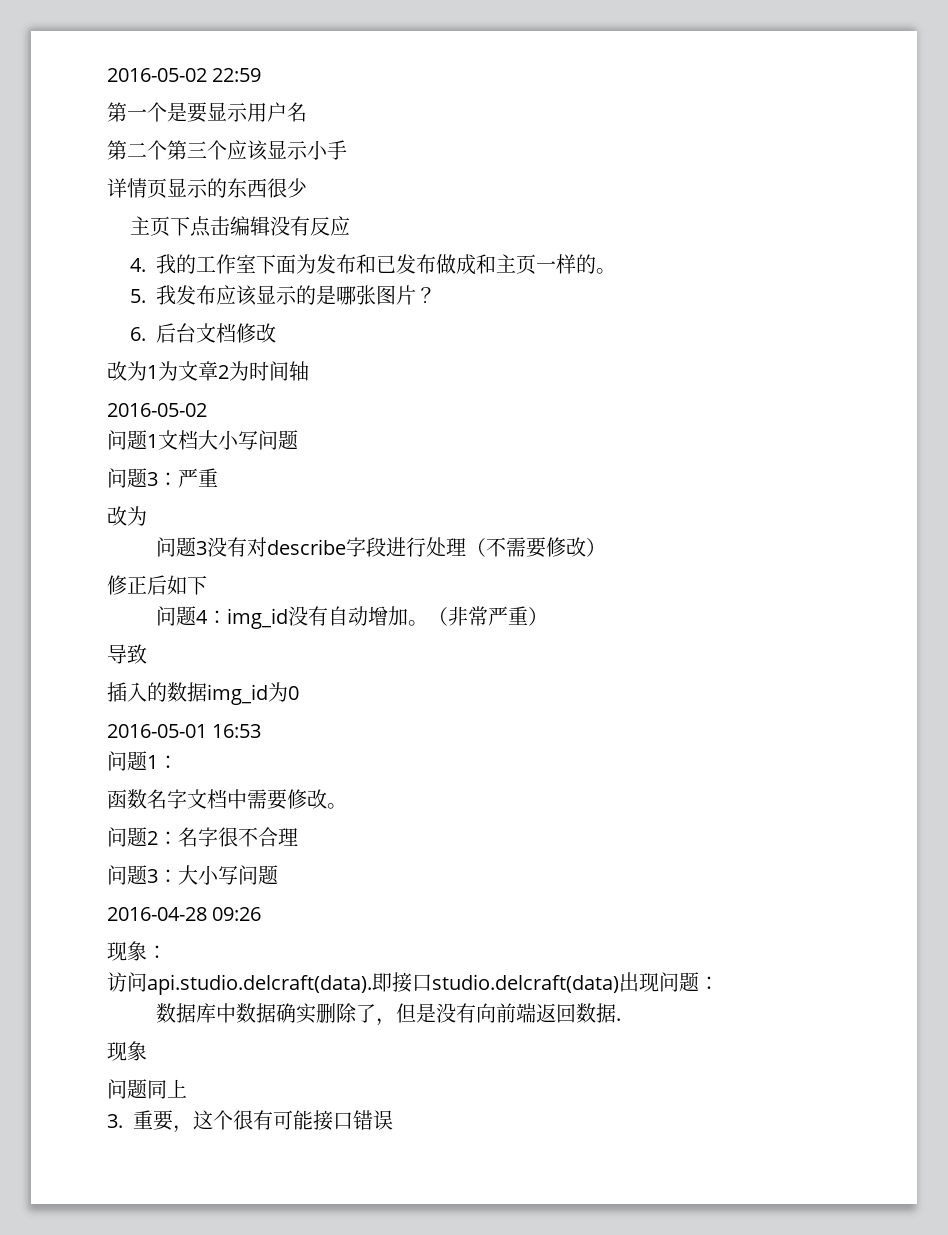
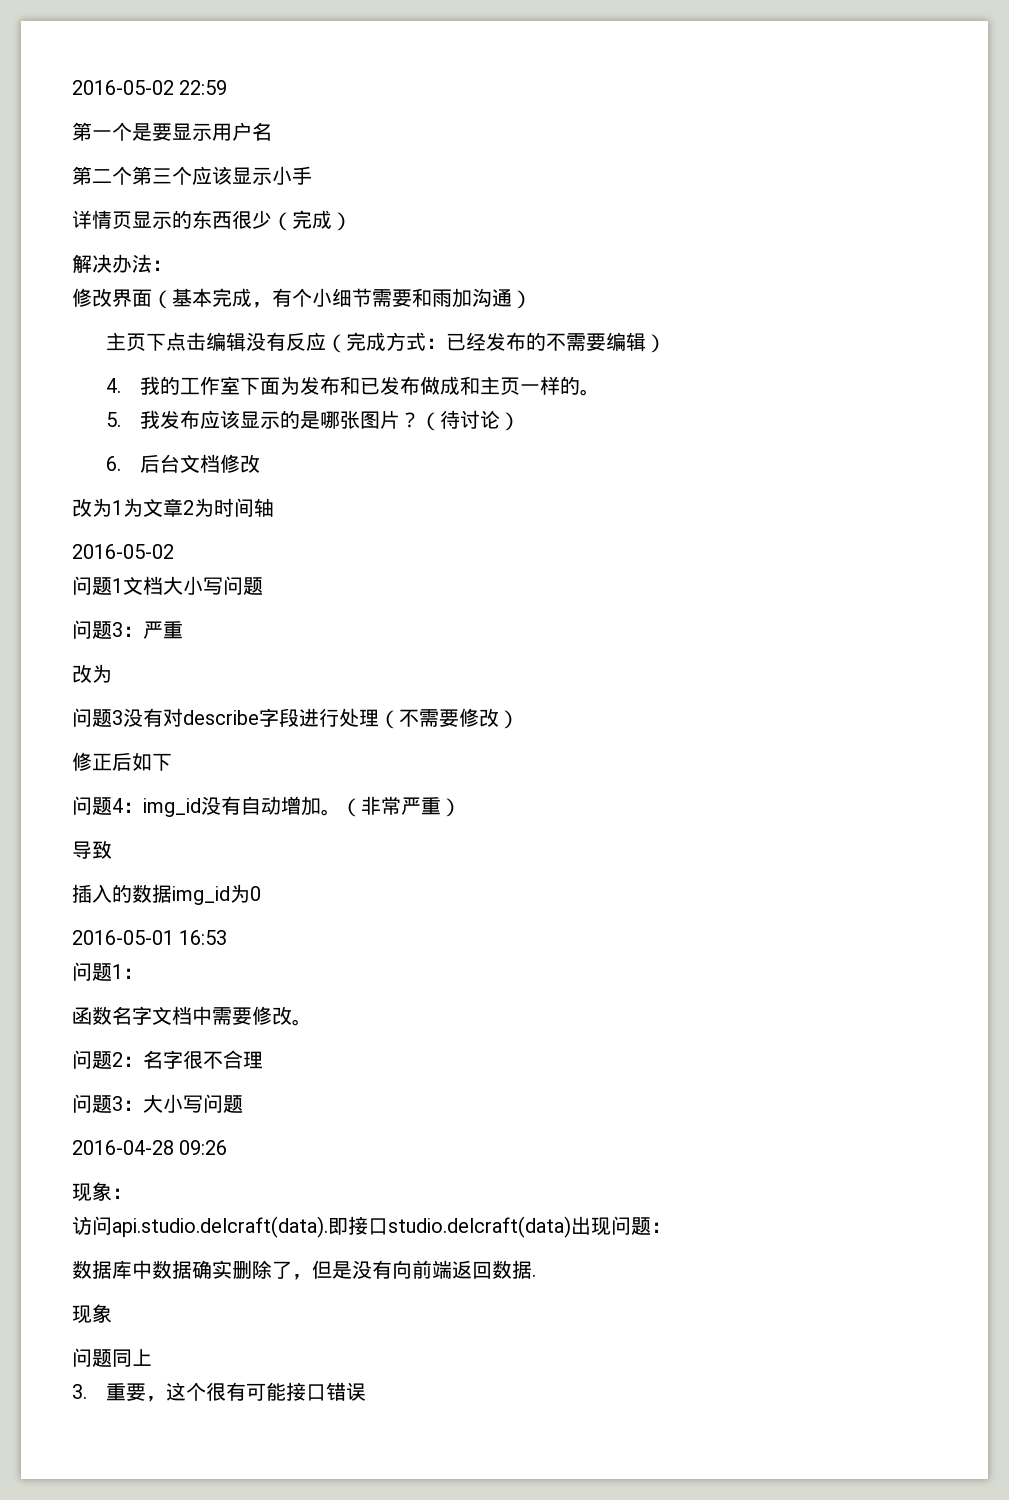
- 详情页显示的东西很少
+ 详情页显示的东西很少（完成）
+ 解决办法：
+ 修改界面（基本完成，有个小细节需要和雨加沟通）
- 主页下点击编辑没有反应
+ 主页下点击编辑没有反应（完成方式：已经发布的不需要编辑）
+ （待讨论）

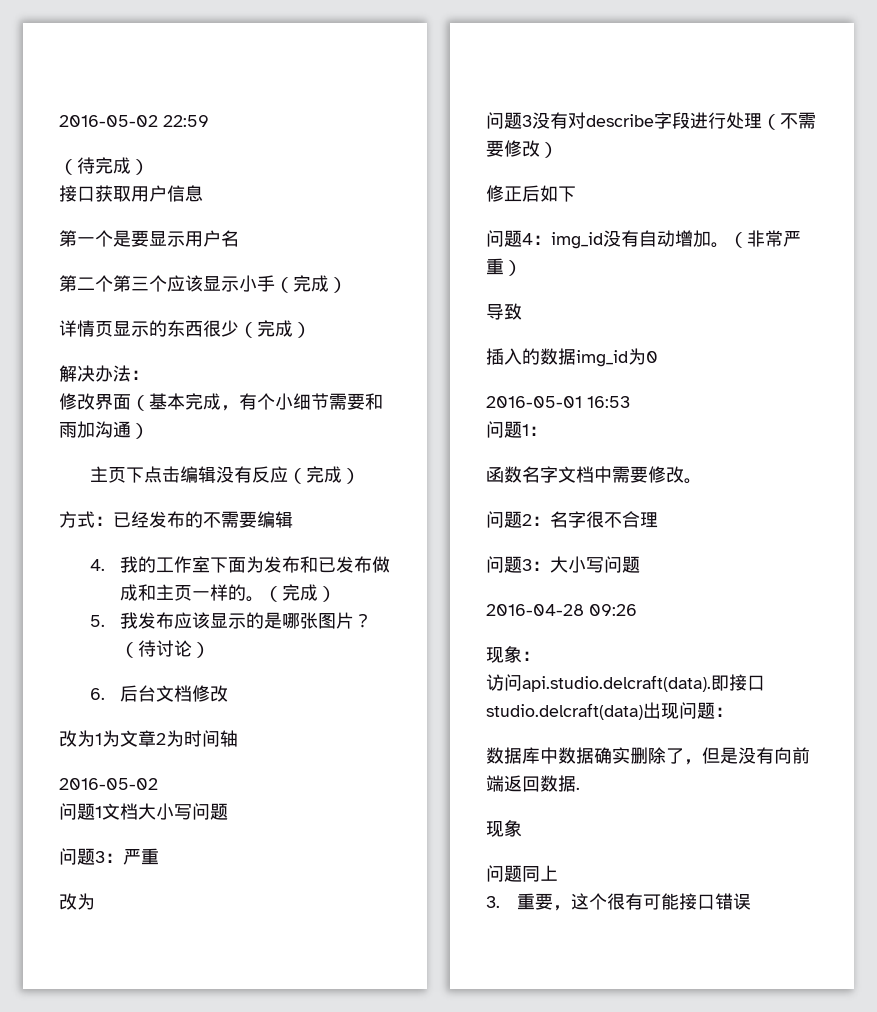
+ （待完成）
+ 接口获取用户信息
- 第二个第三个应该显示小手
+ 第二个第三个应该显示小手（完成）
- 主页下点击编辑没有反应（完成方式：已经发布的不需要编辑）
+ 主页下点击编辑没有反应（完成）
+ 方式：已经发布的不需要编辑
- 4.我的工作室下面为发布和已发布做成和主页一样的。
+ 4.我的工作室下面为发布和已发布做成和主页一样的。（完成）

